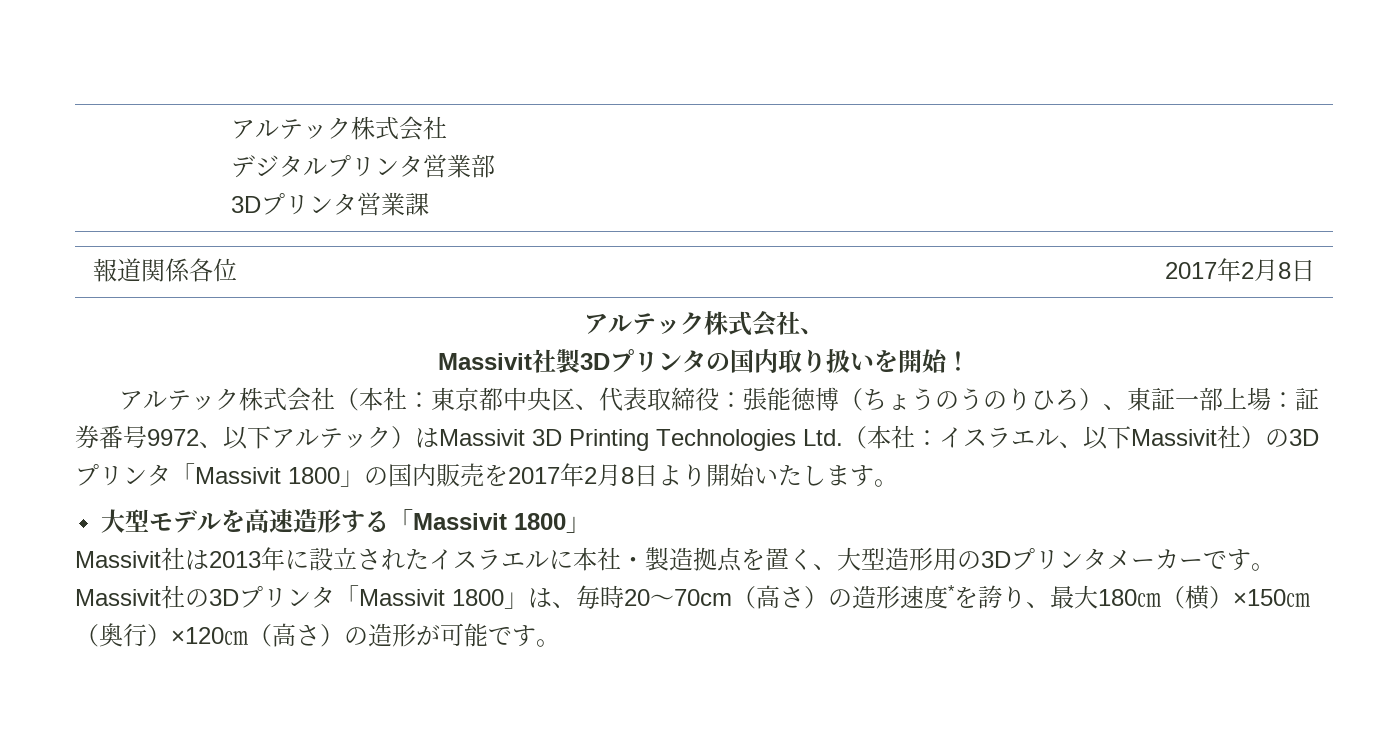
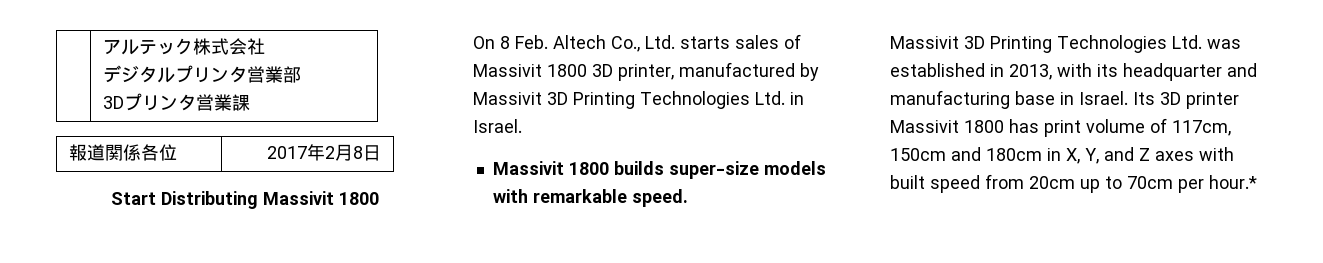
- アルテック株式会社、
- Massivit社製3Dプリンタの国内取り扱いを開始！
- アルテック株式会社（本社：東京都中央区、代表取締役：張能徳博（ちょうのうのりひろ）、東証一部上場：証券番号9972、以下アルテック）はMassivit 3D Printing Technologies Ltd.（本社：イスラエル、以下Massivit社）の3Dプリンタ「Massivit 1800」の国内販売を2017年2月8日より開始いたします。
- 大型モデルを高速造形する「Massivit 1800」
- Massivit社は2013年に設立されたイスラエルに本社・製造拠点を置く、大型造形用の3Dプリンタメーカーです。Massivit社の3Dプリンタ「Massivit 1800」は、毎時20～70cm（高さ）の造形速度*を誇り、最大180㎝（横）×150㎝（奥行）×120㎝（高さ）の造形が可能です。
+ Start Distributing Massivit 1800
+ On 8 Feb. Altech Co., Ltd. starts sales of Massivit 1800 3D printer, manufactured by Massivit 3D Printing Technologies Ltd. in Israel.
+ Massivit 1800 builds super-size models with remarkable speed.
+ Massivit 3D Printing Technologies Ltd. was established in 2013, with its headquarter and manufacturing base in Israel. Its 3D printer Massivit 1800 has print volume of 117cm, 150cm and 180cm in X, Y, and Z axes with built speed from 20cm up to 70cm per hour.*

